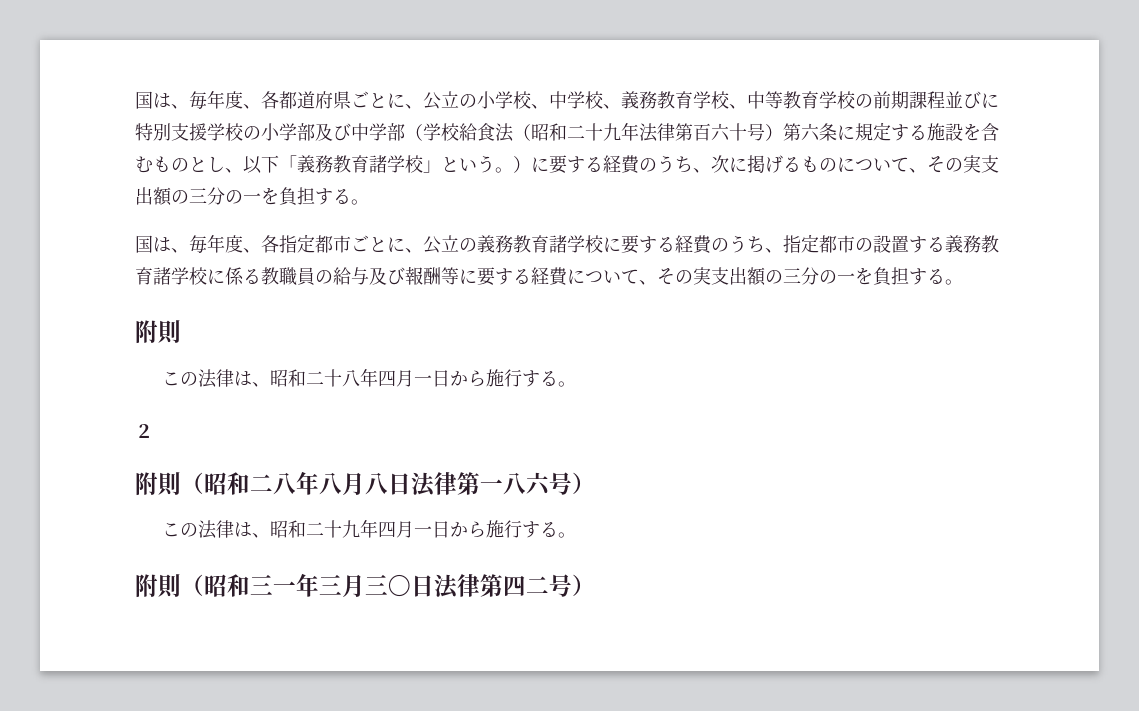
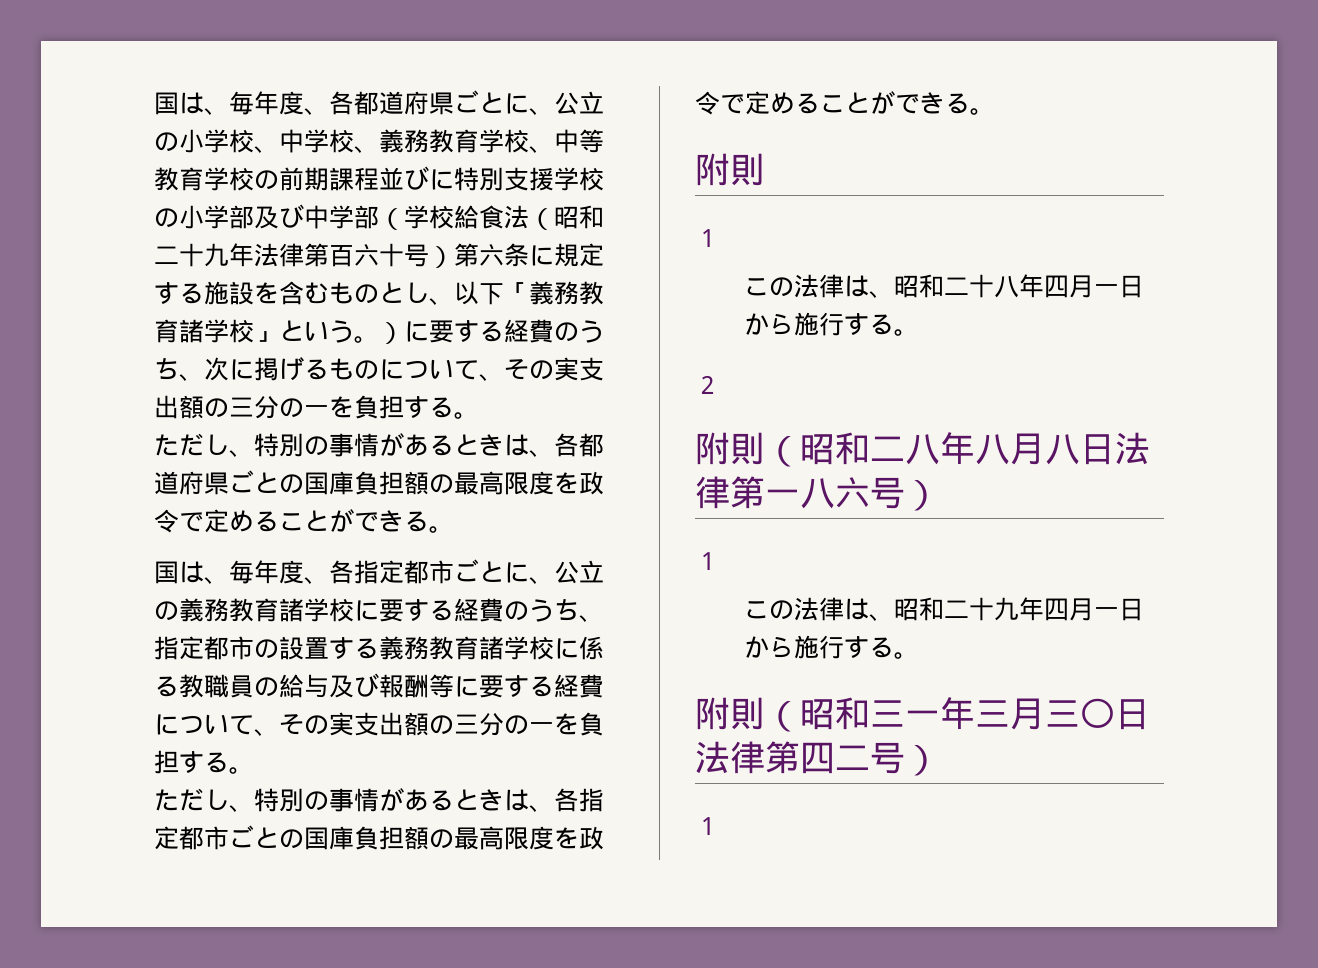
+ ただし、特別の事情があるときは、各都道府県ごとの国庫負担額の最高限度を政令で定めることができる。
  国は、毎年度、各指定都市ごとに、公立の義務教育諸学校に要する経費のうち、指定都市の設置する義務教育諸学校に係る教職員の給与及び報酬等に要する経費について、その実支出額の三分の一を負担する。
+ ただし、特別の事情があるときは、各指定都市ごとの国庫負担額の最高限度を政令で定めることができる。
  附則
+ １
  附則（昭和二八年八月八日法律第一八六号）
+ １
  附則（昭和三一年三月三〇日法律第四二号）
+ １

